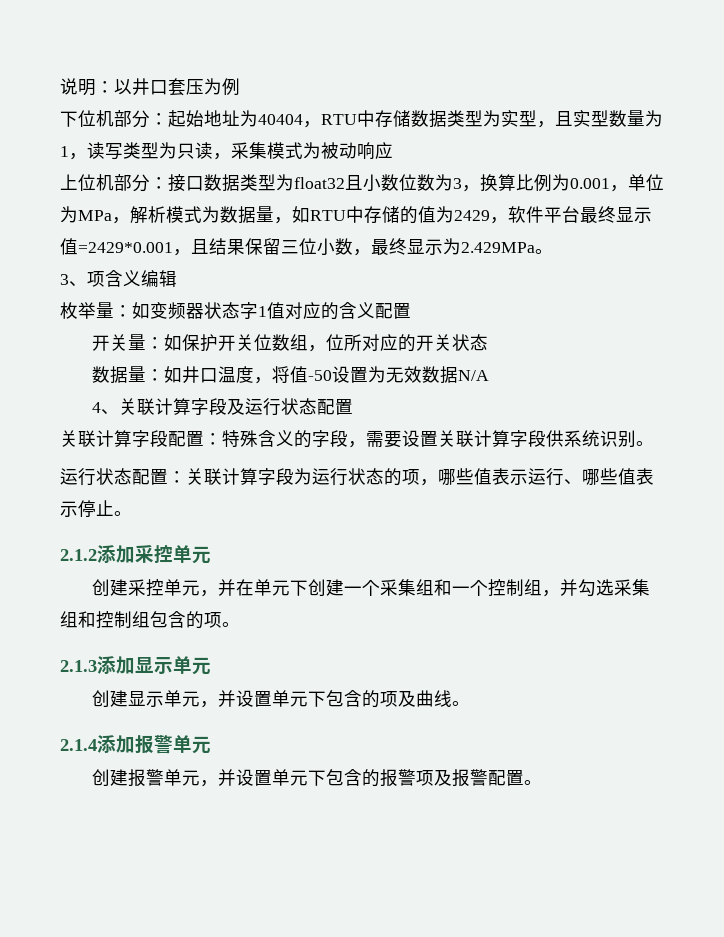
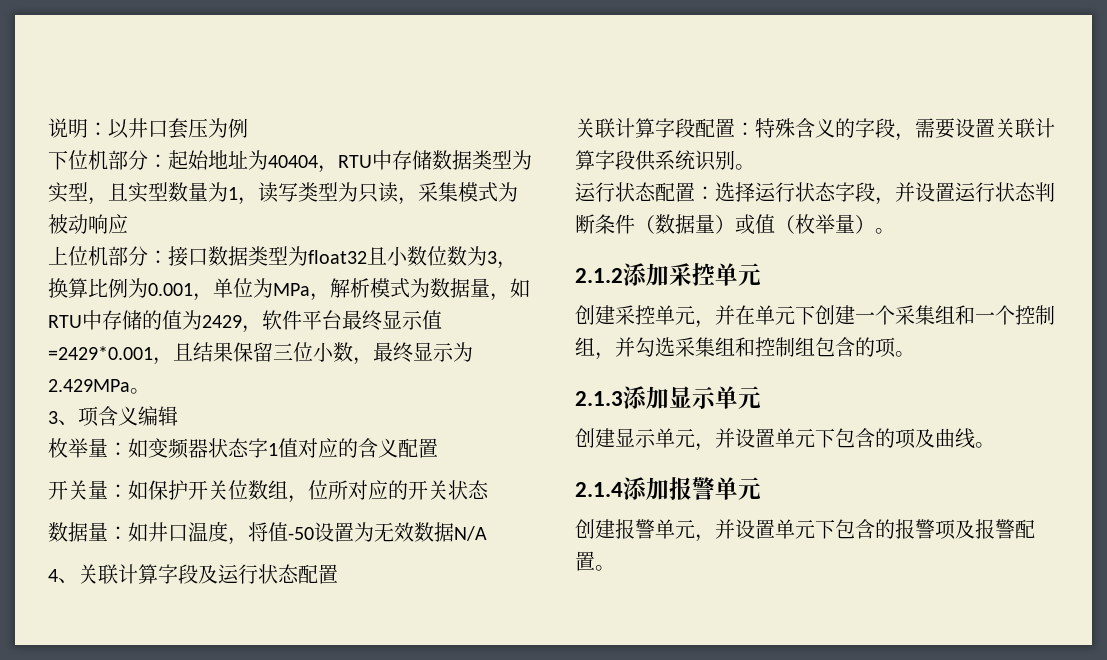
- 运行状态配置：关联计算字段为运行状态的项，哪些值表示运行、哪些值表示停止。
+ 运行状态配置：选择运行状态字段，并设置运行状态判断条件（数据量）或值（枚举量）。

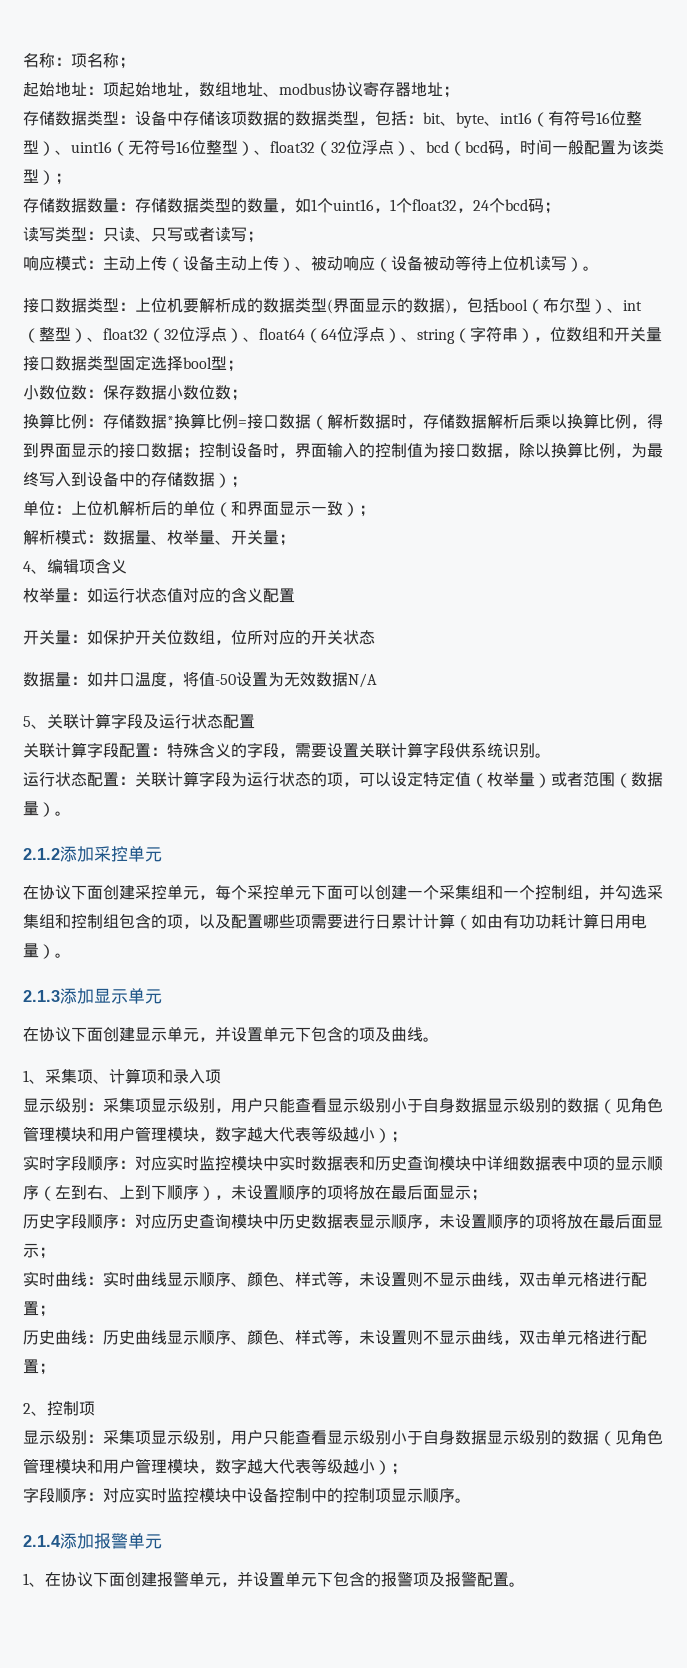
- 说明：以井口套压为例
- 下位机部分：起始地址为40404，RTU中存储数据类型为实型，且实型数量为1，读写类型为只读，采集模式为被动响应
- 上位机部分：接口数据类型为float32且小数位数为3，换算比例为0.001，单位为MPa，解析模式为数据量，如RTU中存储的值为2429，软件平台最终显示值=2429*0.001，且结果保留三位小数，最终显示为2.429MPa。
- 3、项含义编辑
+ 名称：项名称；
+ 起始地址：项起始地址，数组地址、modbus协议寄存器地址；
+ 存储数据类型：设备中存储该项数据的数据类型，包括：bit、byte、int16（有符号16位整型）、uint16（无符号16位整型）、float32（32位浮点）、bcd（bcd码，时间一般配置为该类型）；
+ 存储数据数量：存储数据类型的数量，如1个uint16，1个float32，24个bcd码；
+ 读写类型：只读、只写或者读写；
+ 响应模式：主动上传（设备主动上传）、被动响应（设备被动等待上位机读写）。
+ 接口数据类型：上位机要解析成的数据类型(界面显示的数据)，包括bool（布尔型）、int（整型）、float32（32位浮点）、float64（64位浮点）、string（字符串），位数组和开关量接口数据类型固定选择bool型；
+ 小数位数：保存数据小数位数；
+ 换算比例：存储数据*换算比例=接口数据（解析数据时，存储数据解析后乘以换算比例，得到界面显示的接口数据；控制设备时，界面输入的控制值为接口数据，除以换算比例，为最终写入到设备中的存储数据）；
+ 单位：上位机解析后的单位（和界面显示一致）；
+ 解析模式：数据量、枚举量、开关量；
+ 4、编辑项含义
- 枚举量：如变频器状态字1值对应的含义配置
+ 枚举量：如运行状态值对应的含义配置
- 4、关联计算字段及运行状态配置
+ 5、关联计算字段及运行状态配置
- 运行状态配置：选择运行状态字段，并设置运行状态判断条件（数据量）或值（枚举量）。
+ 运行状态配置：关联计算字段为运行状态的项，可以设定特定值（枚举量）或者范围（数据量）。
- 创建采控单元，并在单元下创建一个采集组和一个控制组，并勾选采集组和控制组包含的项。
+ 在协议下面创建采控单元，每个采控单元下面可以创建一个采集组和一个控制组，并勾选采集组和控制组包含的项，以及配置哪些项需要进行日累计计算（如由有功功耗计算日用电量）。
- 创建显示单元，并设置单元下包含的项及曲线。
+ 在协议下面创建显示单元，并设置单元下包含的项及曲线。
+ 1、采集项、计算项和录入项
+ 显示级别：采集项显示级别，用户只能查看显示级别小于自身数据显示级别的数据（见角色管理模块和用户管理模块，数字越大代表等级越小）；
+ 实时字段顺序：对应实时监控模块中实时数据表和历史查询模块中详细数据表中项的显示顺序（左到右、上到下顺序），未设置顺序的项将放在最后面显示；
+ 历史字段顺序：对应历史查询模块中历史数据表显示顺序，未设置顺序的项将放在最后面显示；
+ 实时曲线：实时曲线显示顺序、颜色、样式等，未设置则不显示曲线，双击单元格进行配置；
+ 历史曲线：历史曲线显示顺序、颜色、样式等，未设置则不显示曲线，双击单元格进行配置；
+ 2、控制项
+ 显示级别：采集项显示级别，用户只能查看显示级别小于自身数据显示级别的数据（见角色管理模块和用户管理模块，数字越大代表等级越小）；
+ 字段顺序：对应实时监控模块中设备控制中的控制项显示顺序。
- 创建报警单元，并设置单元下包含的报警项及报警配置。
+ 1、在协议下面创建报警单元，并设置单元下包含的报警项及报警配置。

